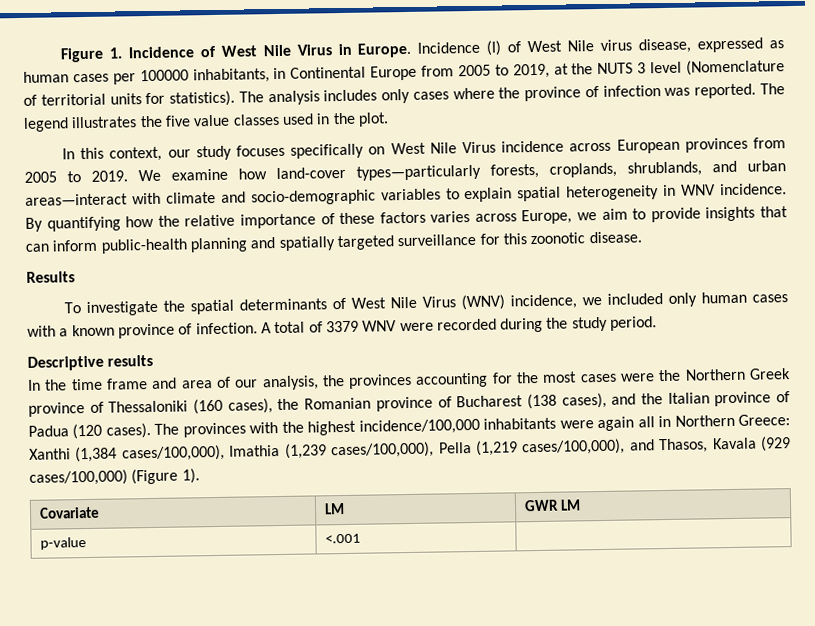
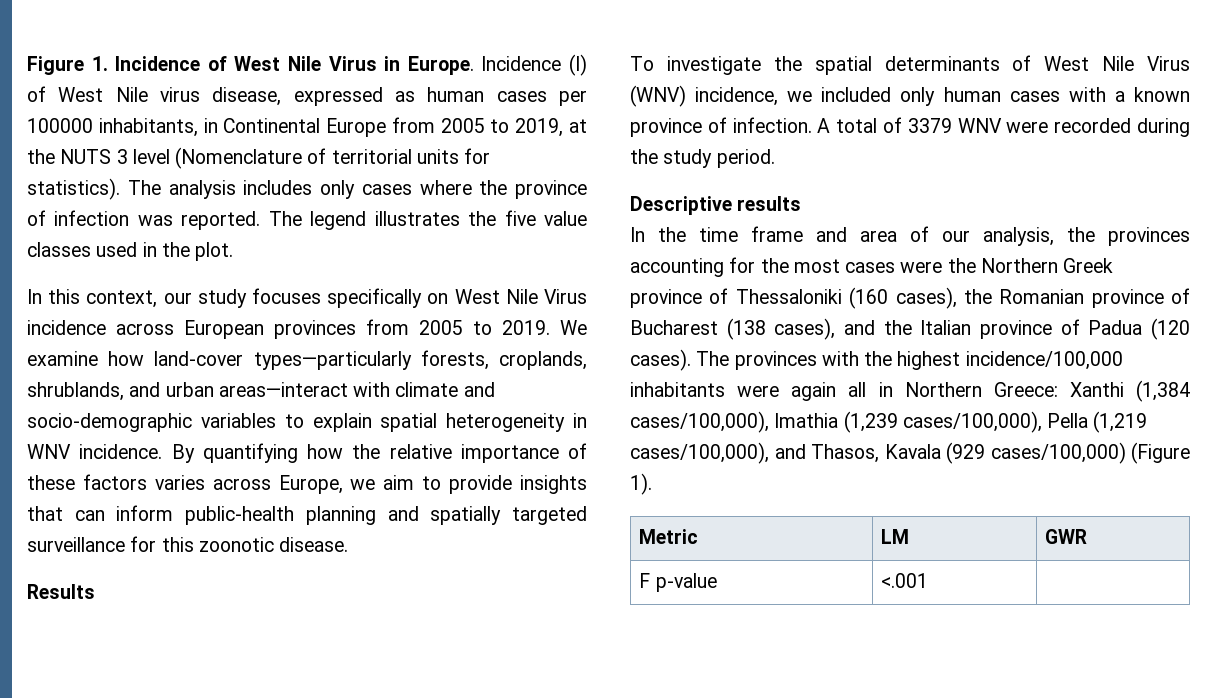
- Covariate | LM | GWR LM
- p-value | <.001 |
+ Metric | LM | GWR
+ F p-value | <.001 |

